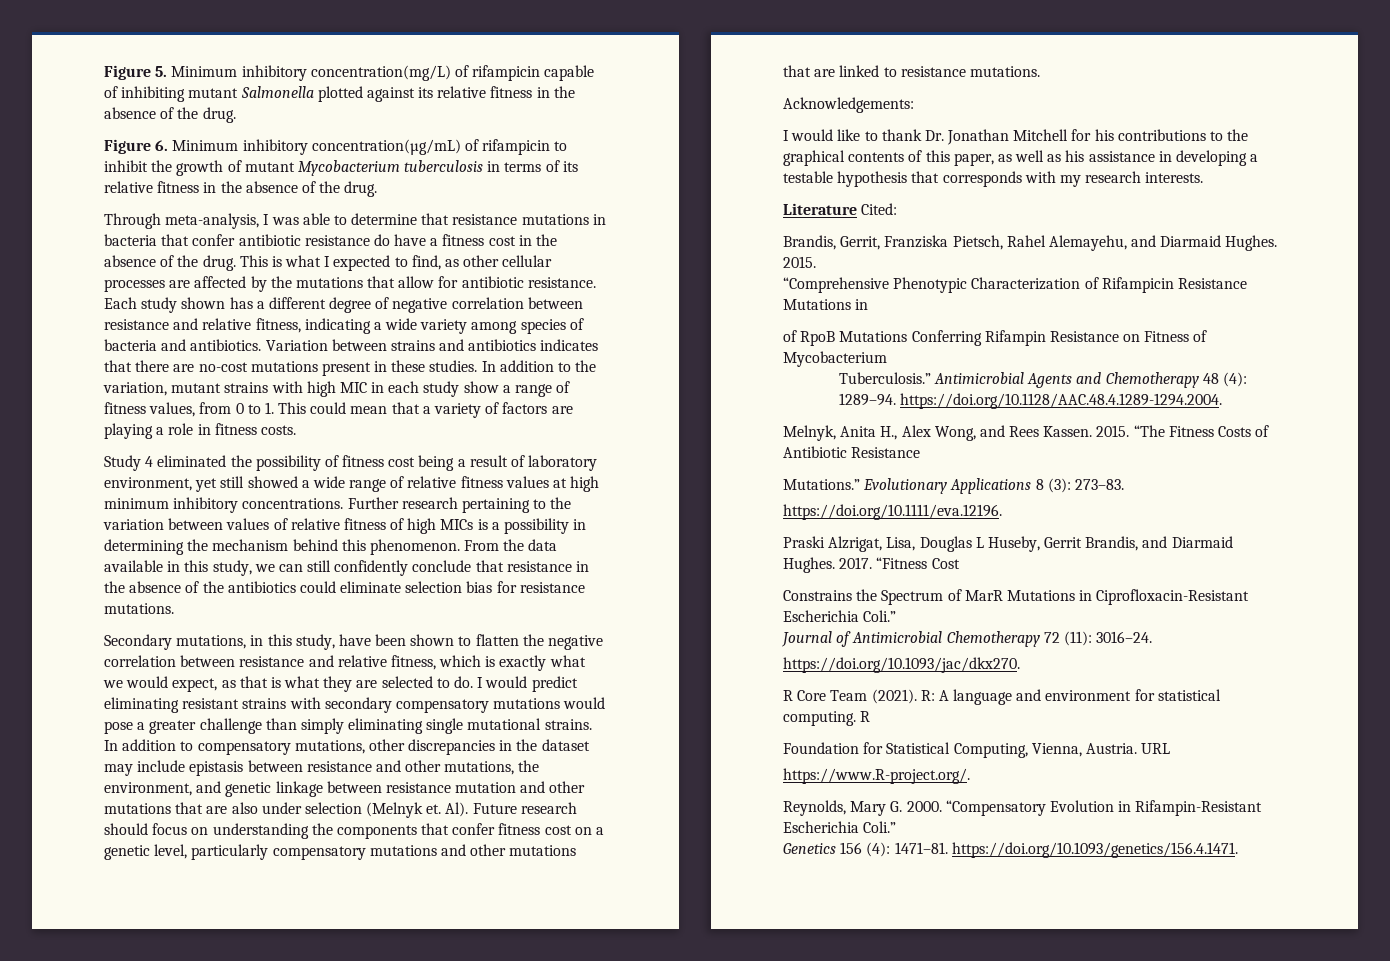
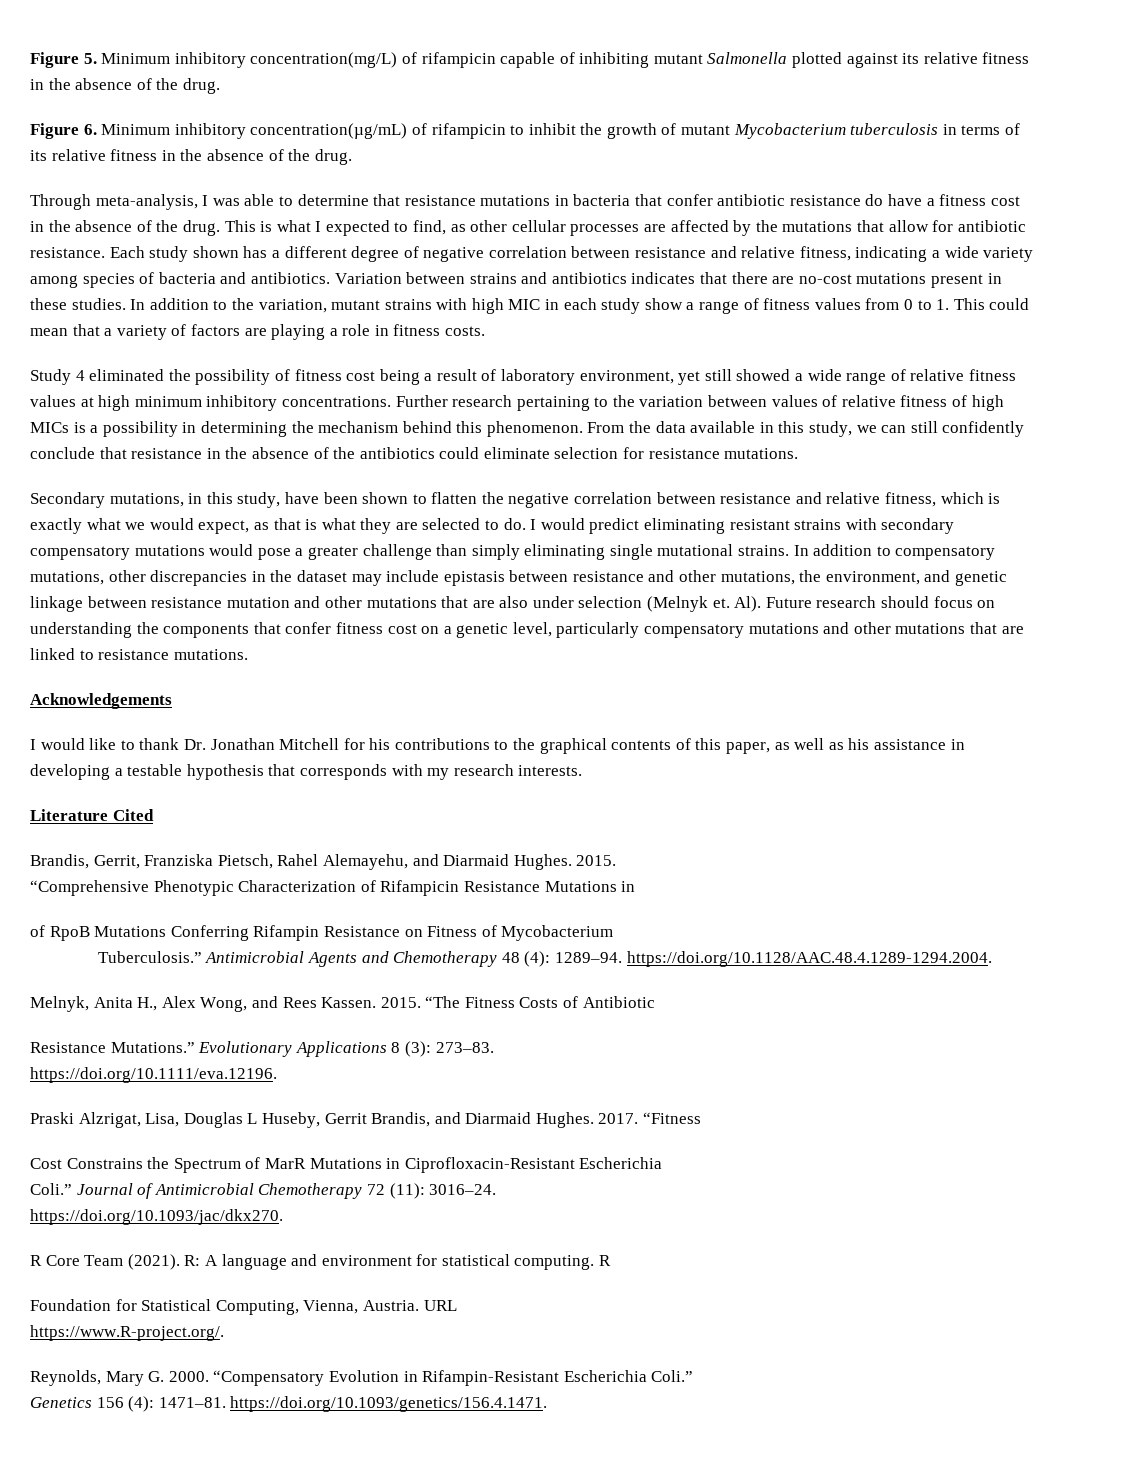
- In addition to the variation, mutant strains with high MIC in each study show a range of fitness values, from 0 to 1. This could mean that a variety of factors are playing a role in fitness costs.
+ In addition to the variation, mutant strains with high MIC in each study show a range of fitness values from 0 to 1. This could mean that a variety of factors are playing a role in fitness costs.
- From the data available in this study, we can still confidently conclude that resistance in the absence of the antibiotics could eliminate selection bias for resistance mutations.
+ From the data available in this study, we can still confidently conclude that resistance in the absence of the antibiotics could eliminate selection for resistance mutations.
- Acknowledgements:
+ Acknowledgements
- Literature Cited:
+ Literature Cited
- “The Fitness Costs of Antibiotic Resistance
- Mutations.”
+ “The Fitness Costs of Antibiotic
+ Resistance Mutations.”
- “Fitness Cost
- Constrains the Spectrum of MarR Mutations in Ciprofloxacin-Resistant Escherichia Coli.”
- Journal of Antimicrobial Chemotherapy 72 (11): 3016–24.
+ “Fitness
+ Cost Constrains the Spectrum of MarR Mutations in Ciprofloxacin-Resistant Escherichia
+ Coli.” Journal of Antimicrobial Chemotherapy 72 (11): 3016–24.

